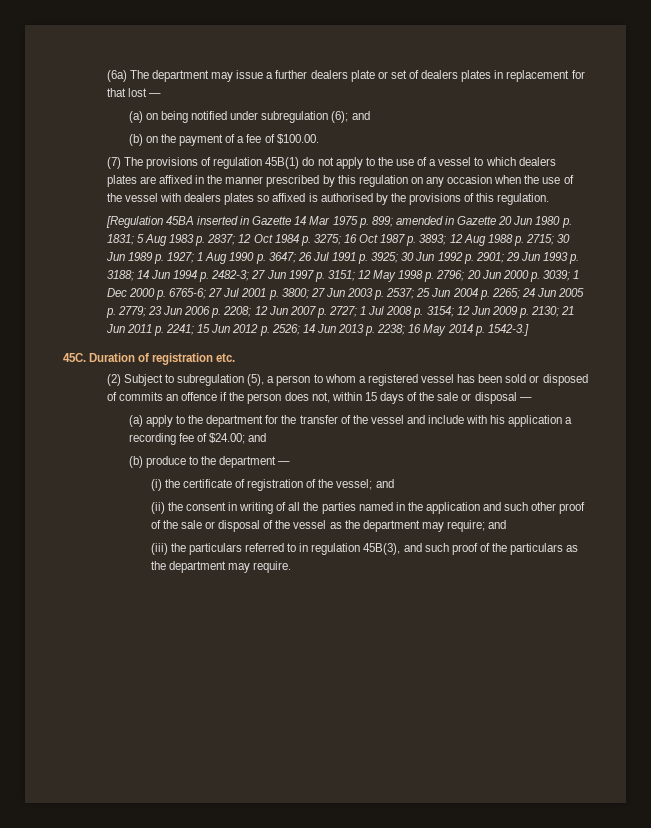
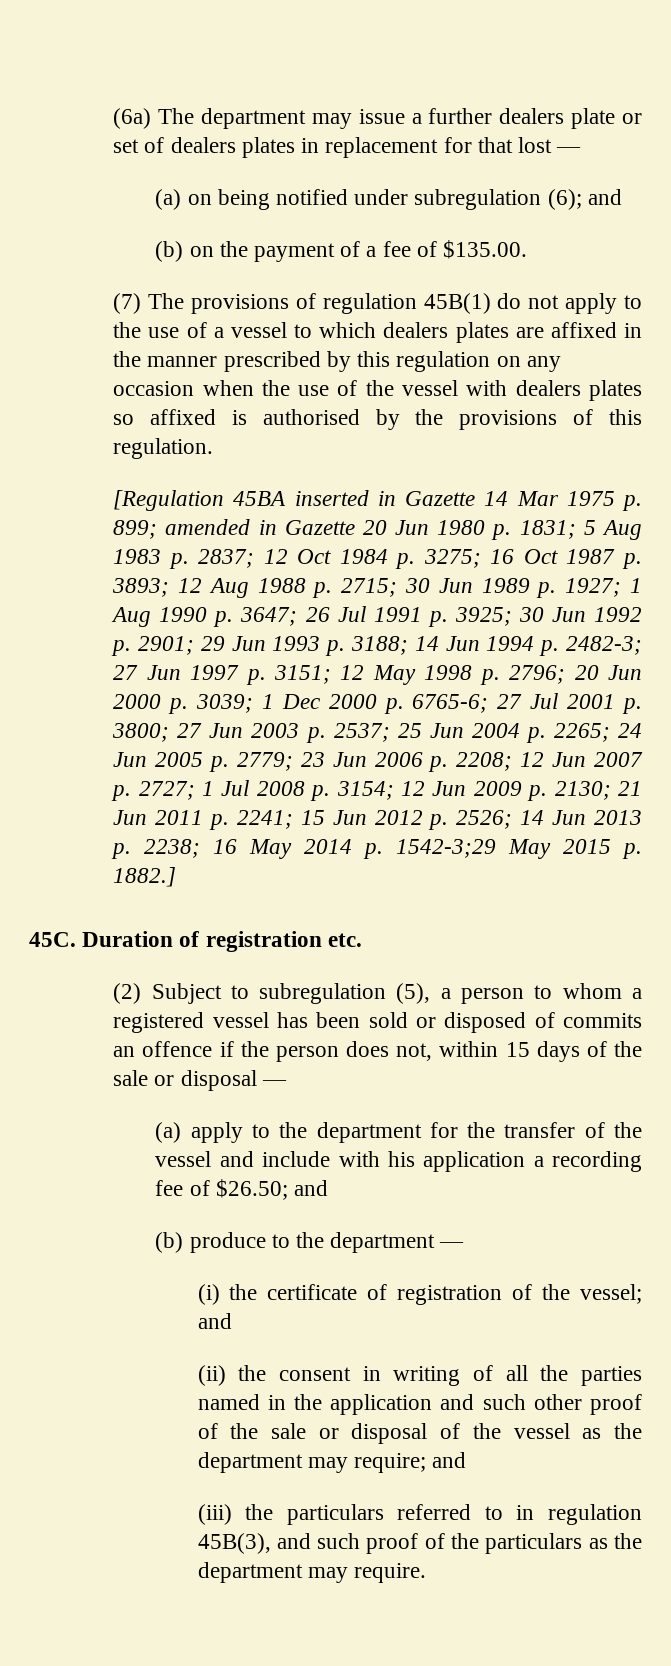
- (b) on the payment of a fee of $100.00.
+ (b) on the payment of a fee of $135.00.
- 16 May 2014 p. 1542-3.]
+ 16 May 2014 p. 1542-3;29 May 2015 p. 1882.]
- (a) apply to the department for the transfer of the vessel and include with his application a recording fee of $24.00; and
+ (a) apply to the department for the transfer of the vessel and include with his application a recording fee of $26.50; and

